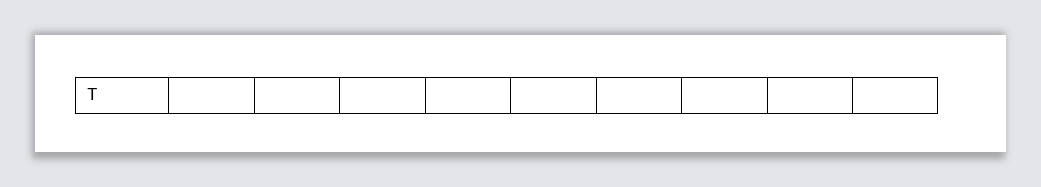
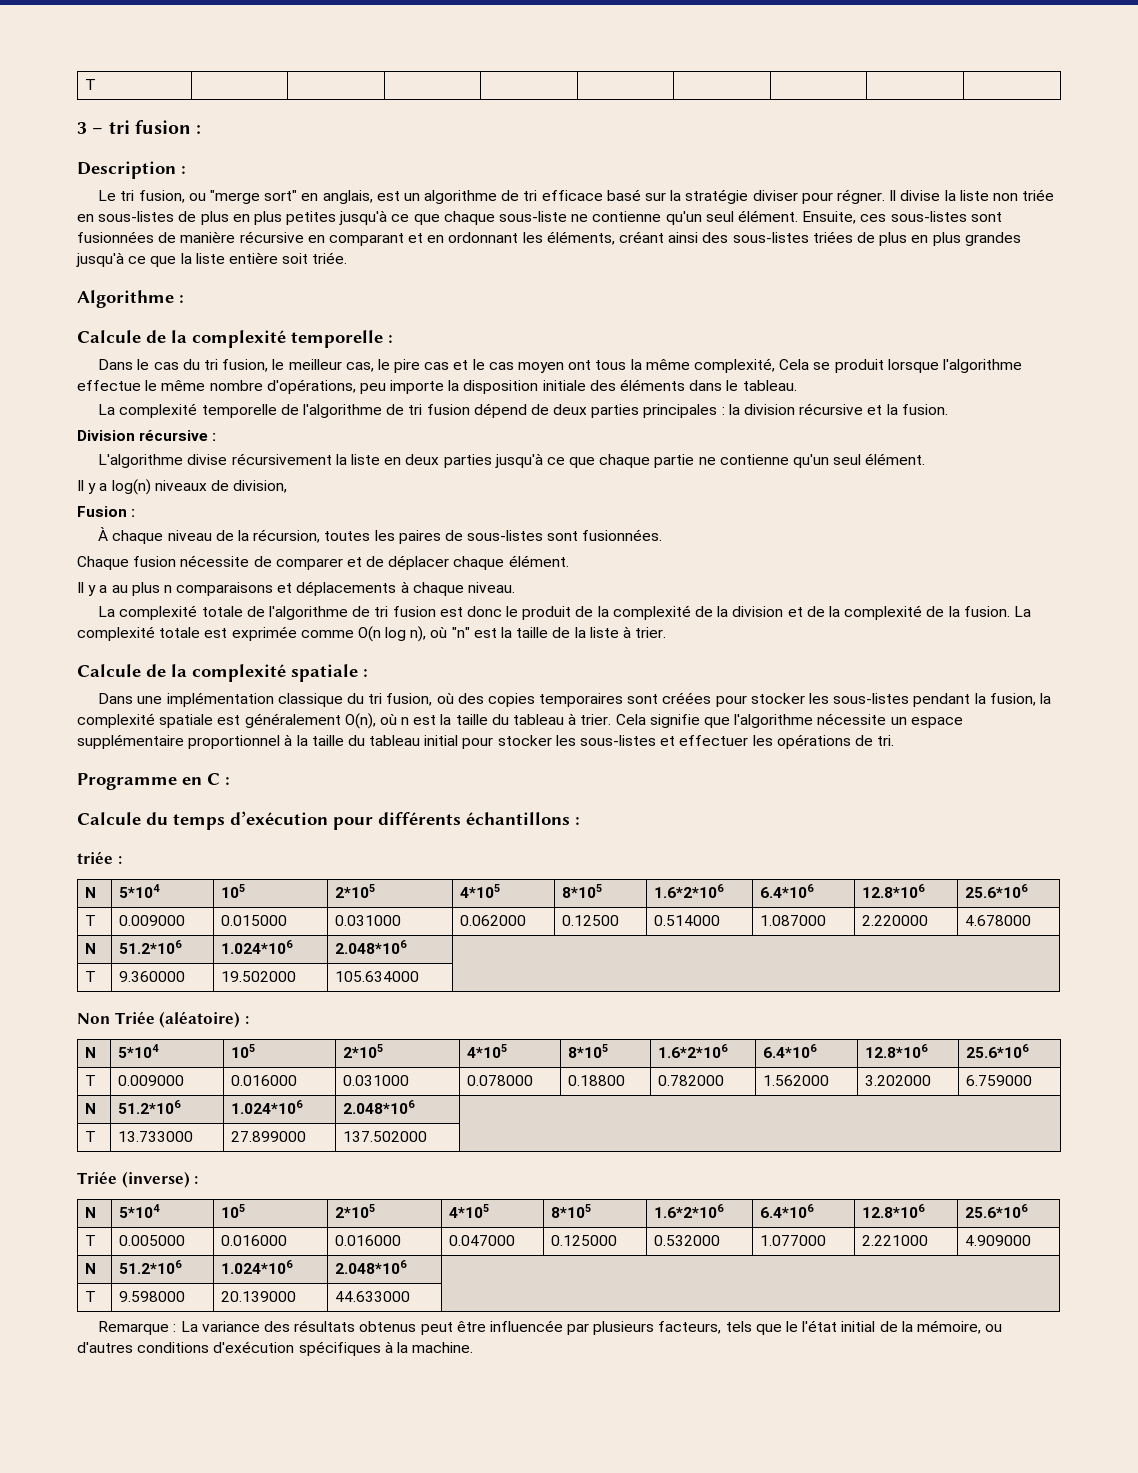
+ 3 – tri fusion :
+ Description :
+ Le tri fusion, ou "merge sort" en anglais, est un algorithme de tri efficace basé sur la stratégie diviser pour régner. Il divise la liste non triée en sous-listes de plus en plus petites jusqu'à ce que chaque sous-liste ne contienne qu'un seul élément. Ensuite, ces sous-listes sont fusionnées de manière récursive en comparant et en ordonnant les éléments, créant ainsi des sous-listes triées de plus en plus grandes jusqu'à ce que la liste entière soit triée.
+ Algorithme :
+ Calcule de la complexité temporelle :
+ Dans le cas du tri fusion, le meilleur cas, le pire cas et le cas moyen ont tous la même complexité, Cela se produit lorsque l'algorithme effectue le même nombre d'opérations, peu importe la disposition initiale des éléments dans le tableau.
+ La complexité temporelle de l'algorithme de tri fusion dépend de deux parties principales : la division récursive et la fusion.
+ Division récursive :
+ L'algorithme divise récursivement la liste en deux parties jusqu'à ce que chaque partie ne contienne qu'un seul élément.
+ Il y a log(n) niveaux de division,
+ Fusion :
+ À chaque niveau de la récursion, toutes les paires de sous-listes sont fusionnées.
+ Chaque fusion nécessite de comparer et de déplacer chaque élément.
+ Il y a au plus n comparaisons et déplacements à chaque niveau.
+ La complexité totale de l'algorithme de tri fusion est donc le produit de la complexité de la division et de la complexité de la fusion. La complexité totale est exprimée comme O(n log n), où "n" est la taille de la liste à trier.
+ Calcule de la complexité spatiale :
+ Dans une implémentation classique du tri fusion, où des copies temporaires sont créées pour stocker les sous-listes pendant la fusion, la complexité spatiale est généralement O(n), où n est la taille du tableau à trier. Cela signifie que l'algorithme nécessite un espace supplémentaire proportionnel à la taille du tableau initial pour stocker les sous-listes et effectuer les opérations de tri.
+ Programme en C :
+ Calcule du temps d’exécution pour différents échantillons :
+ triée :
+ N | 5*104 | 105 | 2*105 | 4*105 | 8*105 | 1.6*2*106 | 6.4*106 | 12.8*106 | 25.6*106
+ T | 0.009000 | 0.015000 | 0.031000 | 0.062000 | 0.12500 | 0.514000 | 1.087000 | 2.220000 | 4.678000
+ N | 51.2*106 | 1.024*106 | 2.048*106 |
+ T | 9.360000 | 19.502000 | 105.634000 |
+ Non Triée (aléatoire) :
+ N | 5*104 | 105 | 2*105 | 4*105 | 8*105 | 1.6*2*106 | 6.4*106 | 12.8*106 | 25.6*106
+ T | 0.009000 | 0.016000 | 0.031000 | 0.078000 | 0.18800 | 0.782000 | 1.562000 | 3.202000 | 6.759000
+ N | 51.2*106 | 1.024*106 | 2.048*106 |
+ T | 13.733000 | 27.899000 | 137.502000 |
+ Triée (inverse) :
+ N | 5*104 | 105 | 2*105 | 4*105 | 8*105 | 1.6*2*106 | 6.4*106 | 12.8*106 | 25.6*106
+ T | 0.005000 | 0.016000 | 0.016000 | 0.047000 | 0.125000 | 0.532000 | 1.077000 | 2.221000 | 4.909000
+ N | 51.2*106 | 1.024*106 | 2.048*106 |
+ T | 9.598000 | 20.139000 | 44.633000 |
+ Remarque : La variance des résultats obtenus peut être influencée par plusieurs facteurs, tels que le l'état initial de la mémoire, ou d'autres conditions d'exécution spécifiques à la machine.

